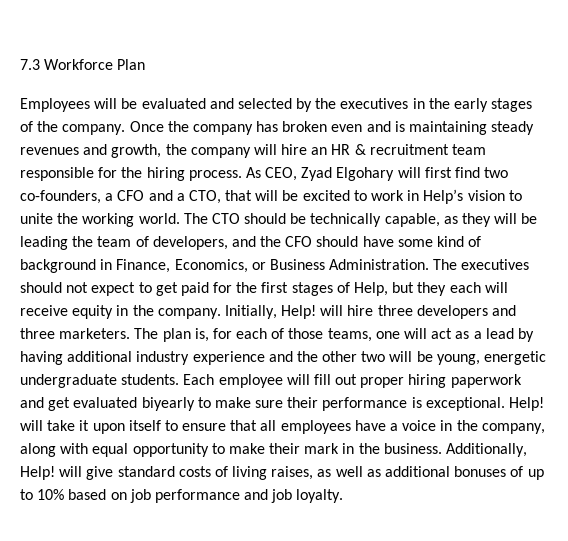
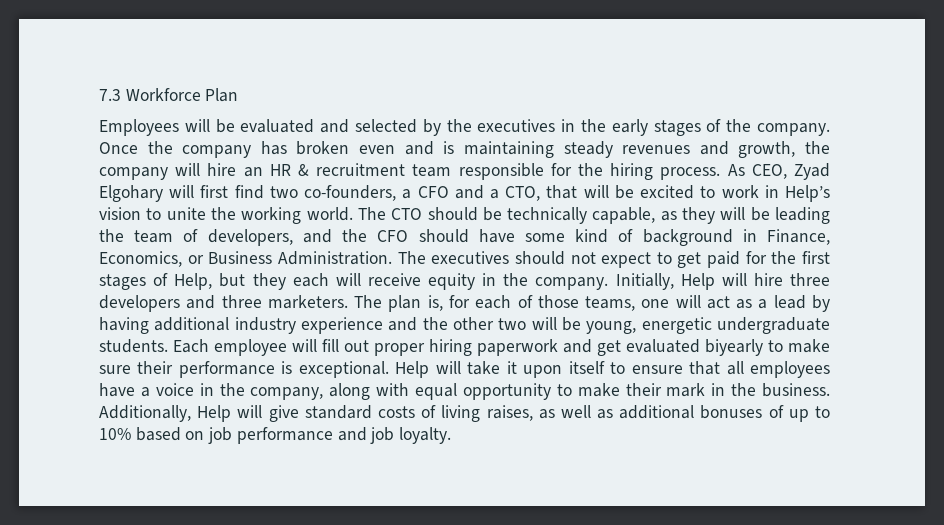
- Initially, Help! will hire three developers and three marketers.
+ Initially, Help will hire three developers and three marketers.
- Help! will take it upon itself to ensure that all employees have a voice in the company, along with equal opportunity to make their mark in the business.
+ Help will take it upon itself to ensure that all employees have a voice in the company, along with equal opportunity to make their mark in the business.
- Additionally, Help! will give standard costs of living raises, as well as additional bonuses of up to 10% based on job performance and job loyalty.
+ Additionally, Help will give standard costs of living raises, as well as additional bonuses of up to 10% based on job performance and job loyalty.

